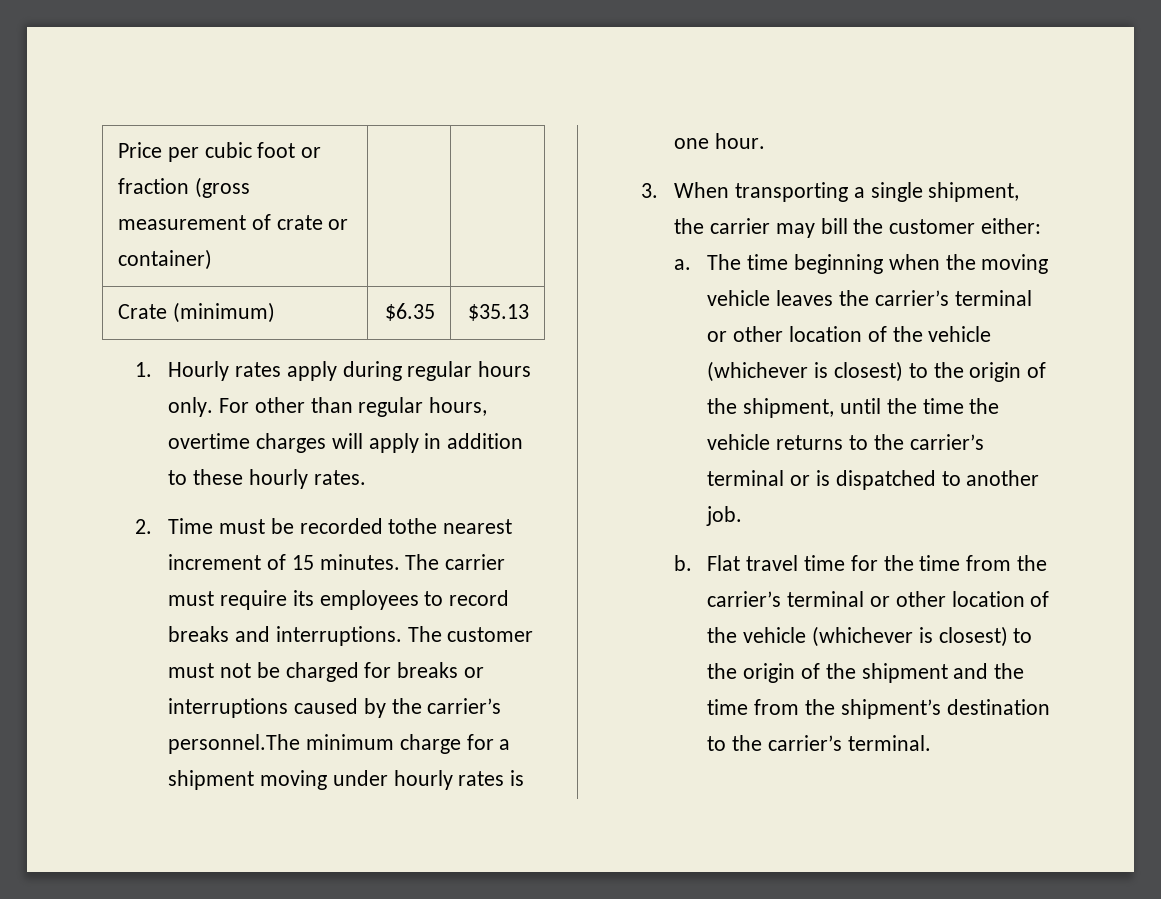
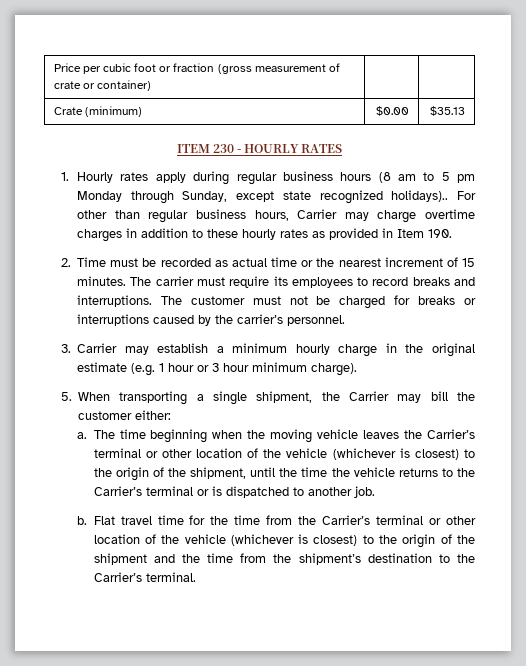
- Crate (minimum) | $6.35 | $35.13
+ Crate (minimum) | $0.00 | $35.13
+ ITEM 230 - HOURLY RATES
- 1. Hourly rates apply during regular hours only. For other than regular hours, overtime charges will apply in addition to these hourly rates.
+ 1. Hourly rates apply during regular business hours (8 am to 5 pm Monday through Sunday, except state recognized holidays).. For other than regular business hours, Carrier may charge overtime charges in addition to these hourly rates as provided in Item 190.
- 2. Time must be recorded tothe nearest increment of 15 minutes.
+ 2. Time must be recorded as actual time or the nearest increment of 15 minutes.
- The customer must not be charged for breaks or interruptions caused by the carrier’s personnel.The minimum charge for a shipment moving under hourly rates is one hour.
- 3. When transporting a single shipment, the carrier may bill the customer either:
+ The customer must not be charged for breaks or interruptions caused by the carrier’s personnel.
+ 3. Carrier may establish a minimum hourly charge in the original estimate (e.g. 1 hour or 3 hour minimum charge).
+ 5. When transporting a single shipment, the Carrier may bill the customer either:
- The time beginning when the moving vehicle leaves the carrier’s terminal or other location of the vehicle (whichever is closest) to the origin of the shipment, until the time the vehicle returns to the carrier’s terminal or is dispatched to another job.
+ The time beginning when the moving vehicle leaves the Carrier’s terminal or other location of the vehicle (whichever is closest) to the origin of the shipment, until the time the vehicle returns to the Carrier’s terminal or is dispatched to another job.
- Flat travel time for the time from the carrier’s terminal or other location of the vehicle (whichever is closest) to the origin of the shipment and the time from the shipment’s destination to the carrier’s terminal.
+ Flat travel time for the time from the Carrier’s terminal or other location of the vehicle (whichever is closest) to the origin of the shipment and the time from the shipment’s destination to the Carrier’s terminal.

